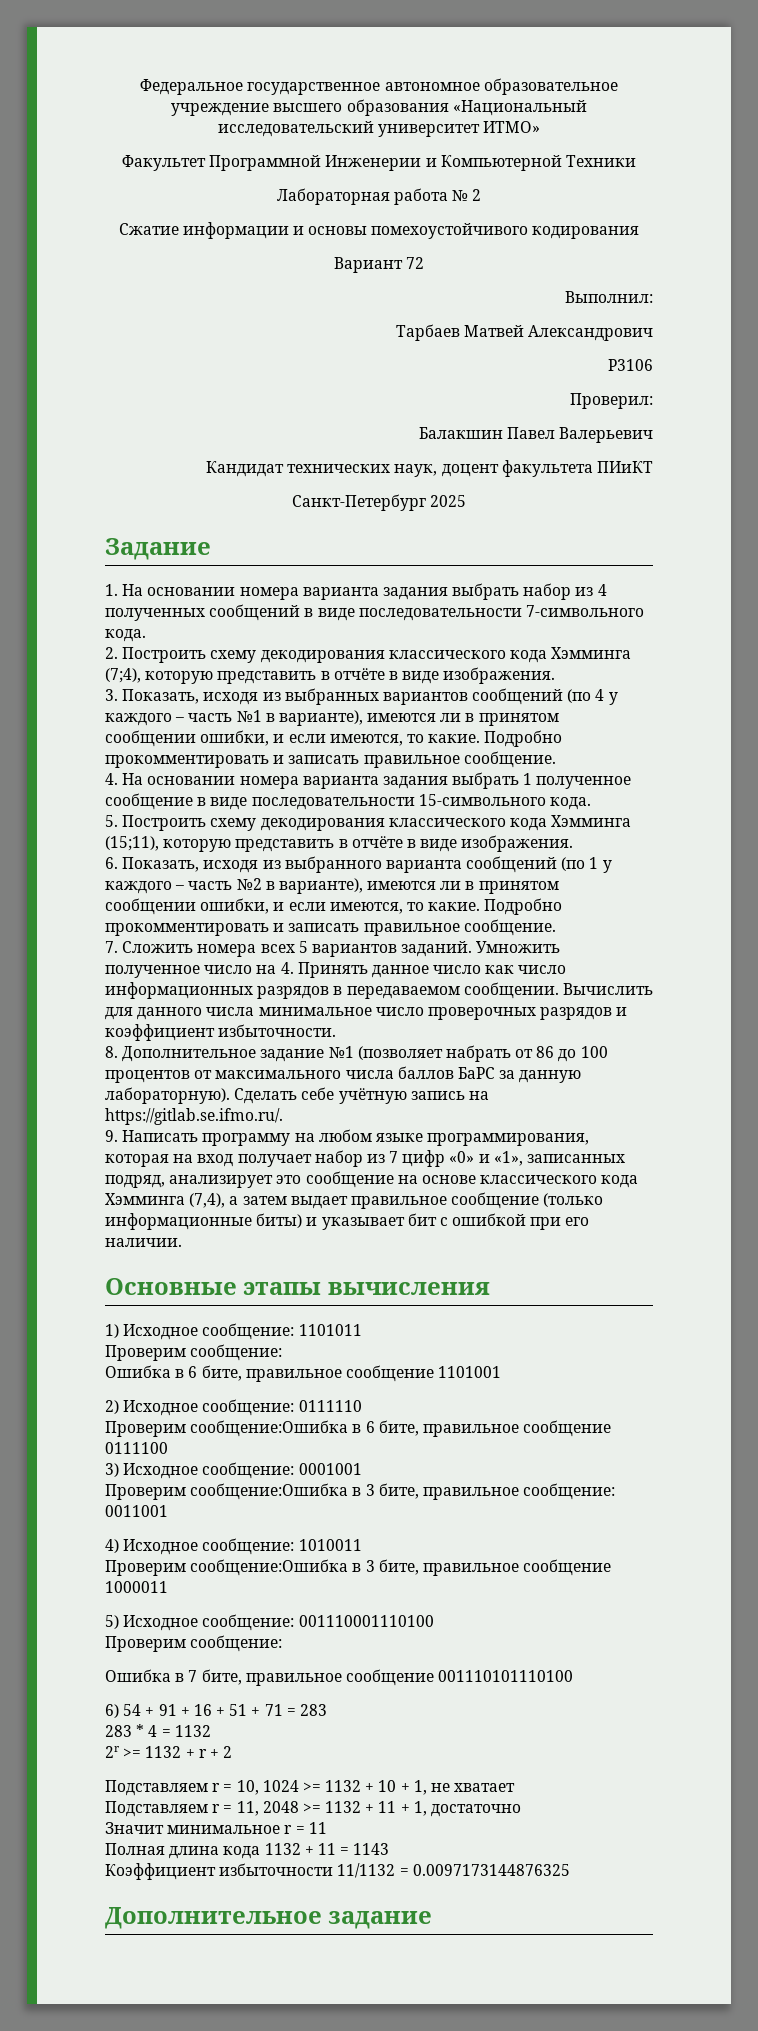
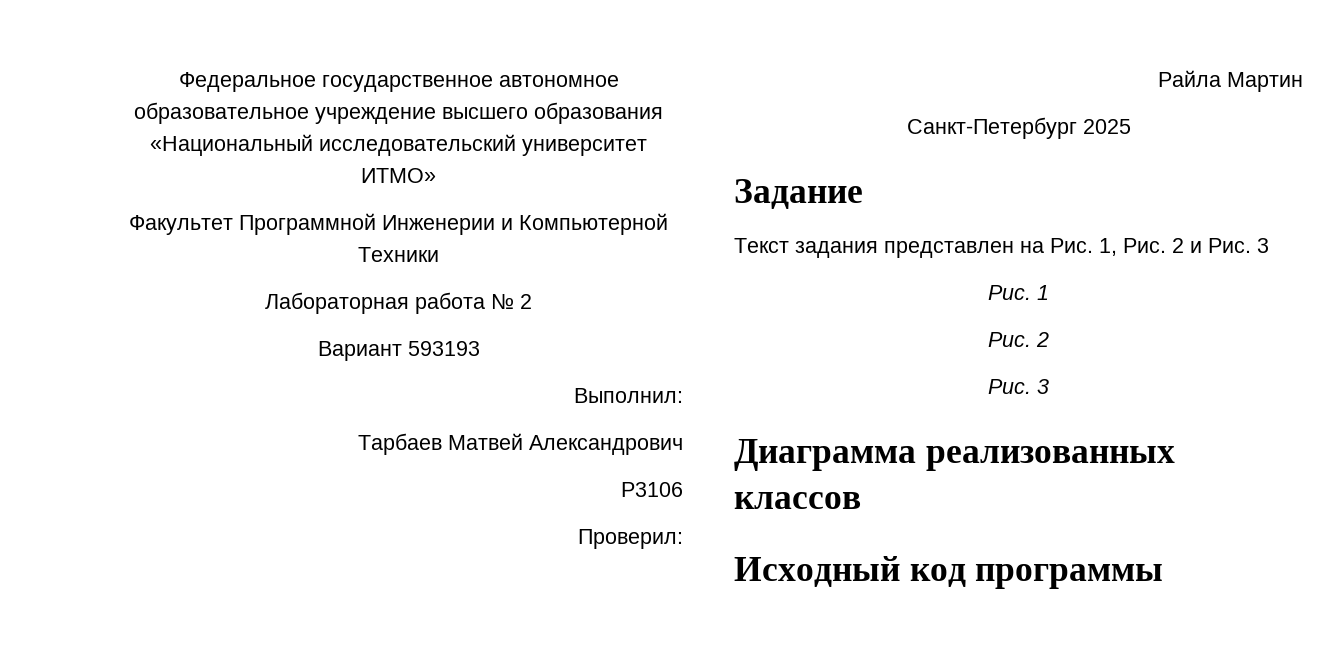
- Сжатие информации и основы помехоустойчивого кодирования
- Вариант 72
+ Вариант 593193
- Балакшин Павел Валерьевич
- Кандидат технических наук, доцент факультета ПИиКТ
+ Райла Мартин
  Санкт-Петербург 2025
  Задание
- 1. На основании номера варианта задания выбрать набор из 4 полученных сообщений в виде последовательности 7-символьного кода.
- 2. Построить схему декодирования классического кода Хэмминга (7;4), которую представить в отчёте в виде изображения.
- 3. Показать, исходя из выбранных вариантов сообщений (по 4 у каждого – часть №1 в варианте), имеются ли в принятом сообщении ошибки, и если имеются, то какие. Подробно прокомментировать и записать правильное сообщение.
- 4. На основании номера варианта задания выбрать 1 полученное сообщение в виде последовательности 15-символьного кода.
- 5. Построить схему декодирования классического кода Хэмминга (15;11), которую представить в отчёте в виде изображения.
- 6. Показать, исходя из выбранного варианта сообщений (по 1 у каждого – часть №2 в варианте), имеются ли в принятом сообщении ошибки, и если имеются, то какие. Подробно прокомментировать и записать правильное сообщение.
- 7. Сложить номера всех 5 вариантов заданий. Умножить полученное число на 4. Принять данное число как число информационных разрядов в передаваемом сообщении. Вычислить для данного числа минимальное число проверочных разрядов и коэффициент избыточности.
- 8. Дополнительное задание №1 (позволяет набрать от 86 до 100 процентов от максимального числа баллов БаРС за данную лабораторную). Сделать себе учётную запись на https://gitlab.se.ifmo.ru/.
- 9. Написать программу на любом языке программирования, которая на вход получает набор из 7 цифр «0» и «1», записанных подряд, анализирует это сообщение на основе классического кода Хэмминга (7,4), а затем выдает правильное сообщение (только информационные биты) и указывает бит с ошибкой при его наличии.
- Основные этапы вычисления
- 1) Исходное сообщение: 1101011
- Проверим сообщение:
- Ошибка в 6 бите, правильное сообщение 1101001
- 2) Исходное сообщение: 0111110
- Проверим сообщение:Ошибка в 6 бите, правильное сообщение 0111100
- 3) Исходное сообщение: 0001001
- Проверим сообщение:Ошибка в 3 бите, правильное сообщение: 0011001
- 4) Исходное сообщение: 1010011
- Проверим сообщение:Ошибка в 3 бите, правильное сообщение 1000011
- 5) Исходное сообщение: 001110001110100
- Проверим сообщение:
- Ошибка в 7 бите, правильное сообщение 001110101110100
- 6) 54 + 91 + 16 + 51 + 71 = 283
- 283 * 4 = 1132
- 2r >= 1132 + r + 2
- Подставляем r = 10, 1024 >= 1132 + 10 + 1, не хватает
- Подставляем r = 11, 2048 >= 1132 + 11 + 1, достаточно
- Значит минимальное r = 11
- Полная длина кода 1132 + 11 = 1143
- Коэффициент избыточности 11/1132 = 0.0097173144876325
- Дополнительное задание
+ Текст задания представлен на Рис. 1, Рис. 2 и Рис. 3
+ Рис. 1
+ Рис. 2
+ Рис. 3
+ Диаграмма реализованных классов
+ Исходный код программы

